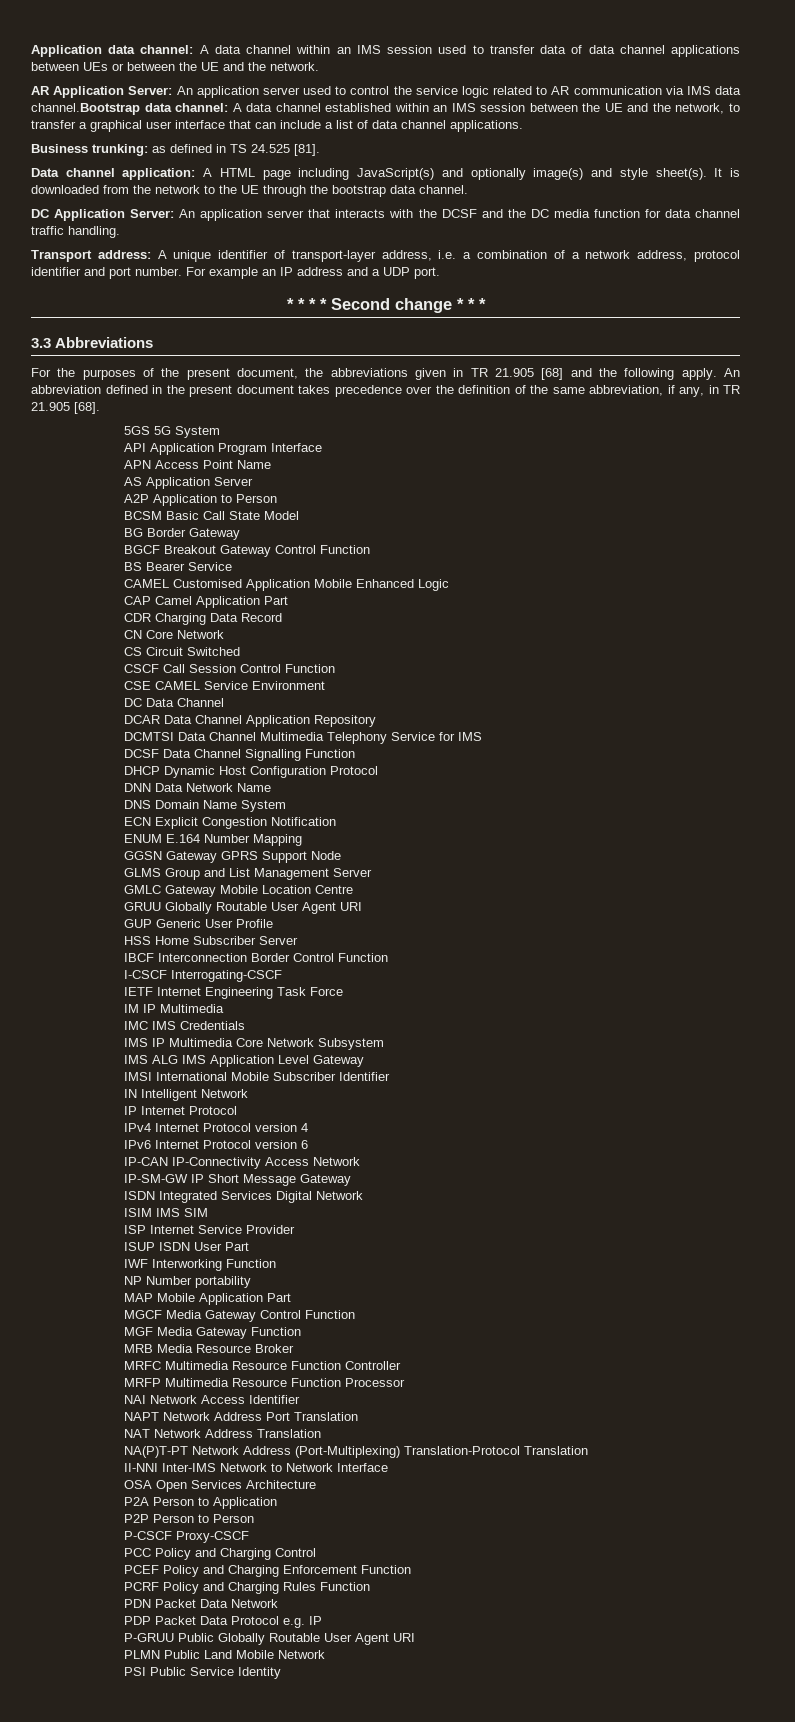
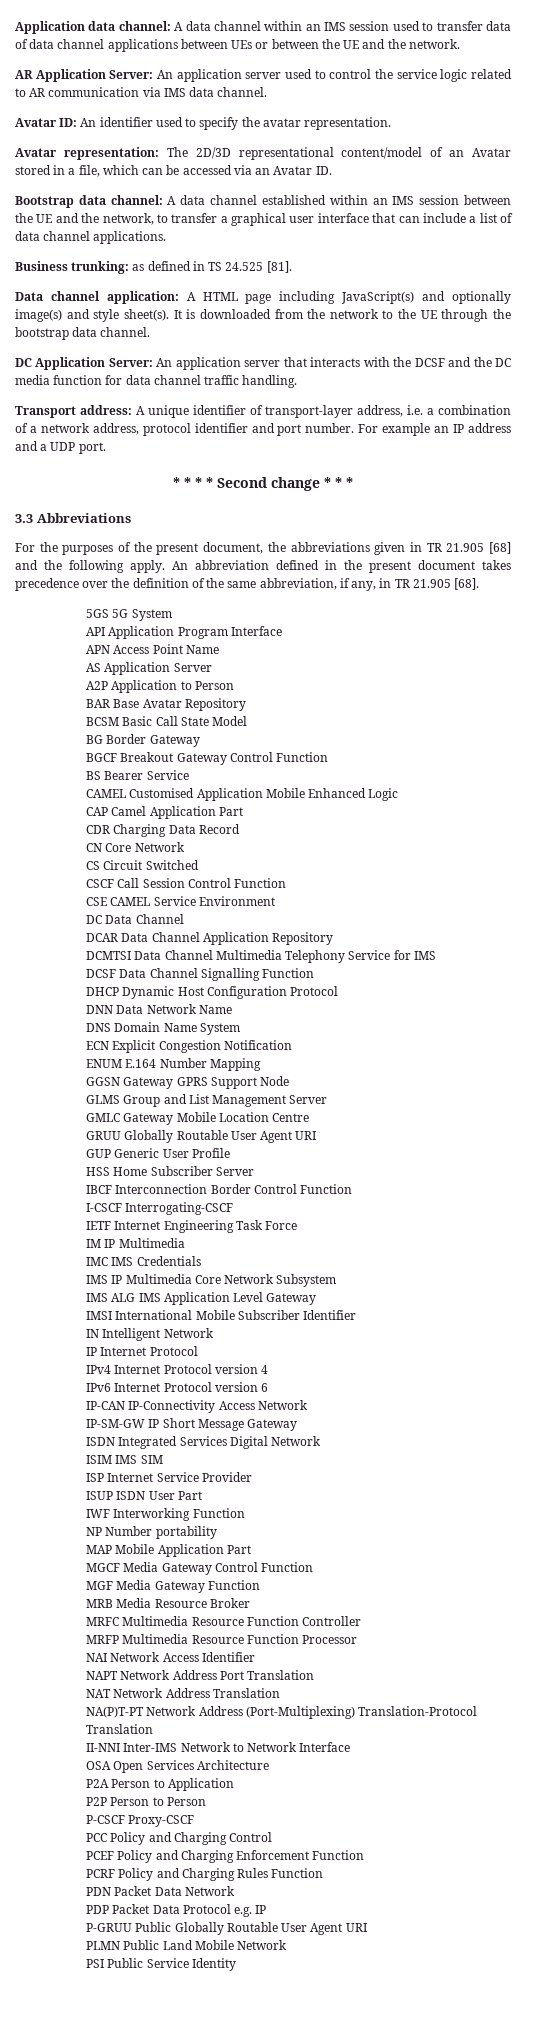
- AR Application Server: An application server used to control the service logic related to AR communication via IMS data channel.Bootstrap data channel: A data channel established within an IMS session between the UE and the network, to transfer a graphical user interface that can include a list of data channel applications.
+ AR Application Server: An application server used to control the service logic related to AR communication via IMS data channel.
+ Avatar ID: An identifier used to specify the avatar representation.
+ Avatar representation: The 2D/3D representational content/model of an Avatar stored in a file, which can be accessed via an Avatar ID.
+ Bootstrap data channel: A data channel established within an IMS session between the UE and the network, to transfer a graphical user interface that can include a list of data channel applications.
+ BAR Base Avatar Repository

